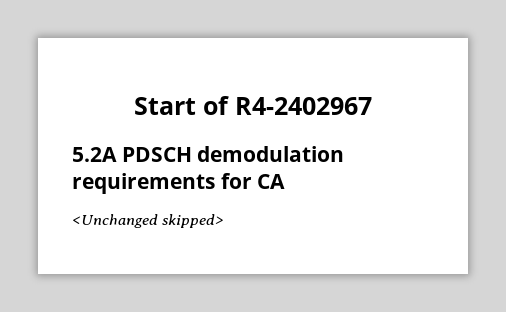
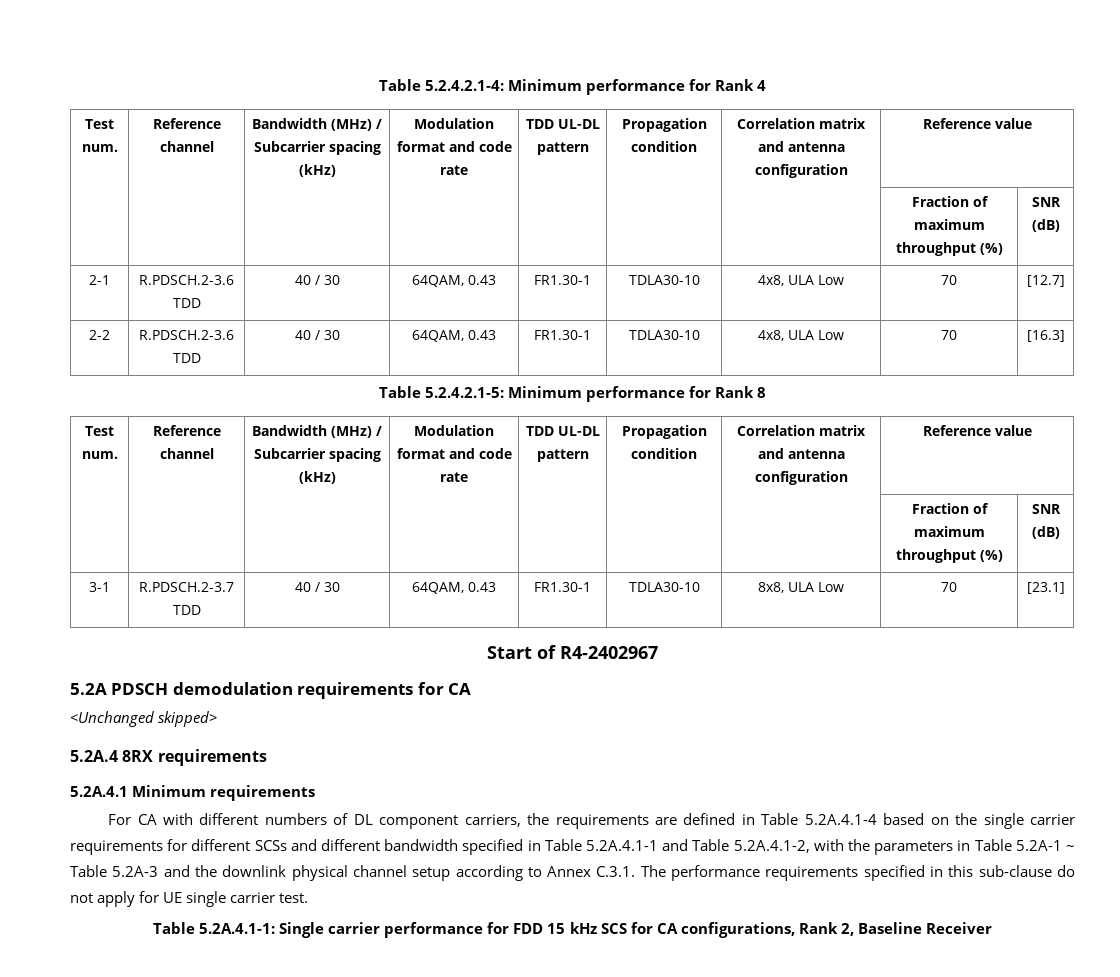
+ Table 5.2.4.2.1-4: Minimum performance for Rank 4
+ Test num. | Reference channel | Bandwidth (MHz) / Subcarrier spacing (kHz) | Modulation format and code rate | TDD UL-DL pattern | Propagation condition | Correlation matrix and antenna configuration | Reference value
+ | | | | | | | Fraction of maximum throughput (%) | SNR (dB)
+ 2-1 | R.PDSCH.2-3.6 TDD | 40 / 30 | 64QAM, 0.43 | FR1.30-1 | TDLA30-10 | 4x8, ULA Low | 70 | [12.7]
+ 2-2 | R.PDSCH.2-3.6 TDD | 40 / 30 | 64QAM, 0.43 | FR1.30-1 | TDLA30-10 | 4x8, ULA Low | 70 | [16.3]
+ Table 5.2.4.2.1-5: Minimum performance for Rank 8
+ Test num. | Reference channel | Bandwidth (MHz) / Subcarrier spacing (kHz) | Modulation format and code rate | TDD UL-DL pattern | Propagation condition | Correlation matrix and antenna configuration | Reference value
+ | | | | | | | Fraction of maximum throughput (%) | SNR (dB)
+ 3-1 | R.PDSCH.2-3.7 TDD | 40 / 30 | 64QAM, 0.43 | FR1.30-1 | TDLA30-10 | 8x8, ULA Low | 70 | [23.1]
+ 5.2A.4 8RX requirements
+ 5.2A.4.1 Minimum requirements
+ For CA with different numbers of DL component carriers, the requirements are defined in Table 5.2A.4.1-4 based on the single carrier requirements for different SCSs and different bandwidth specified in Table 5.2A.4.1-1 and Table 5.2A.4.1-2, with the parameters in Table 5.2A-1 ~ Table 5.2A-3 and the downlink physical channel setup according to Annex C.3.1. The performance requirements specified in this sub-clause do not apply for UE single carrier test.
+ Table 5.2A.4.1-1: Single carrier performance for FDD 15 kHz SCS for CA configurations, Rank 2, Baseline Receiver

